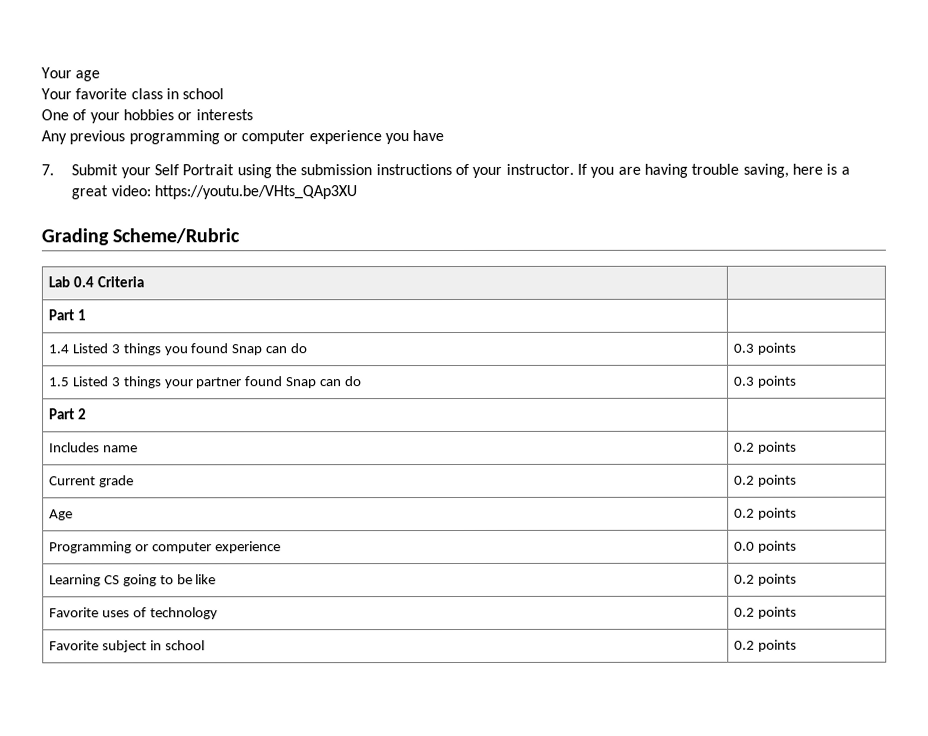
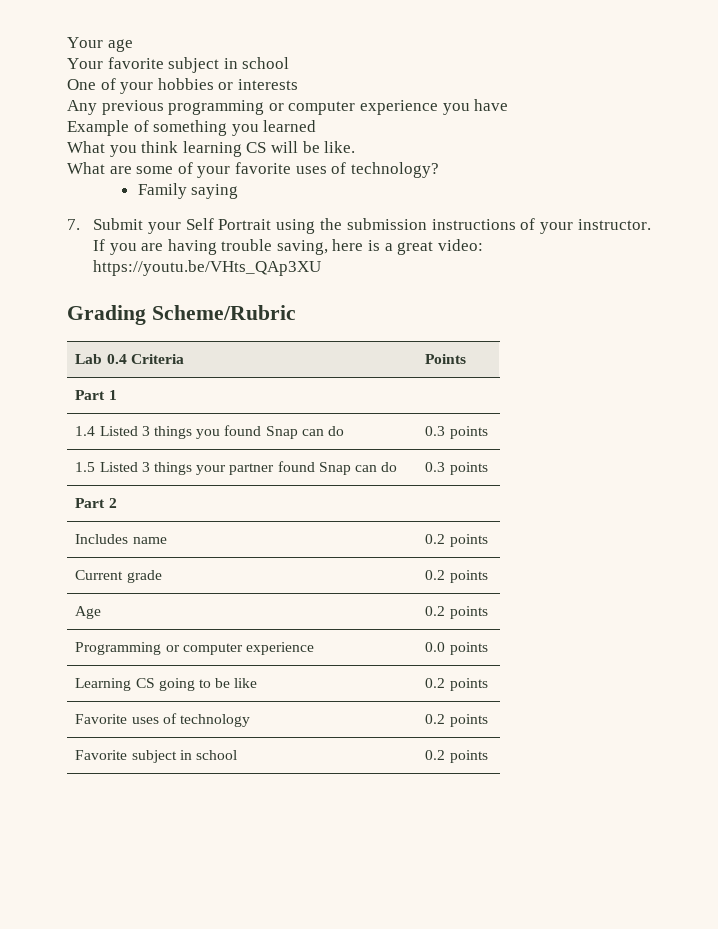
- Your favorite class in school
+ Your favorite subject in school
+ Example of something you learned
+ What you think learning CS will be like.
+ What are some of your favorite uses of technology?
+ Family saying
- Lab 0.4 Criteria |
+ Lab 0.4 Criteria | Points

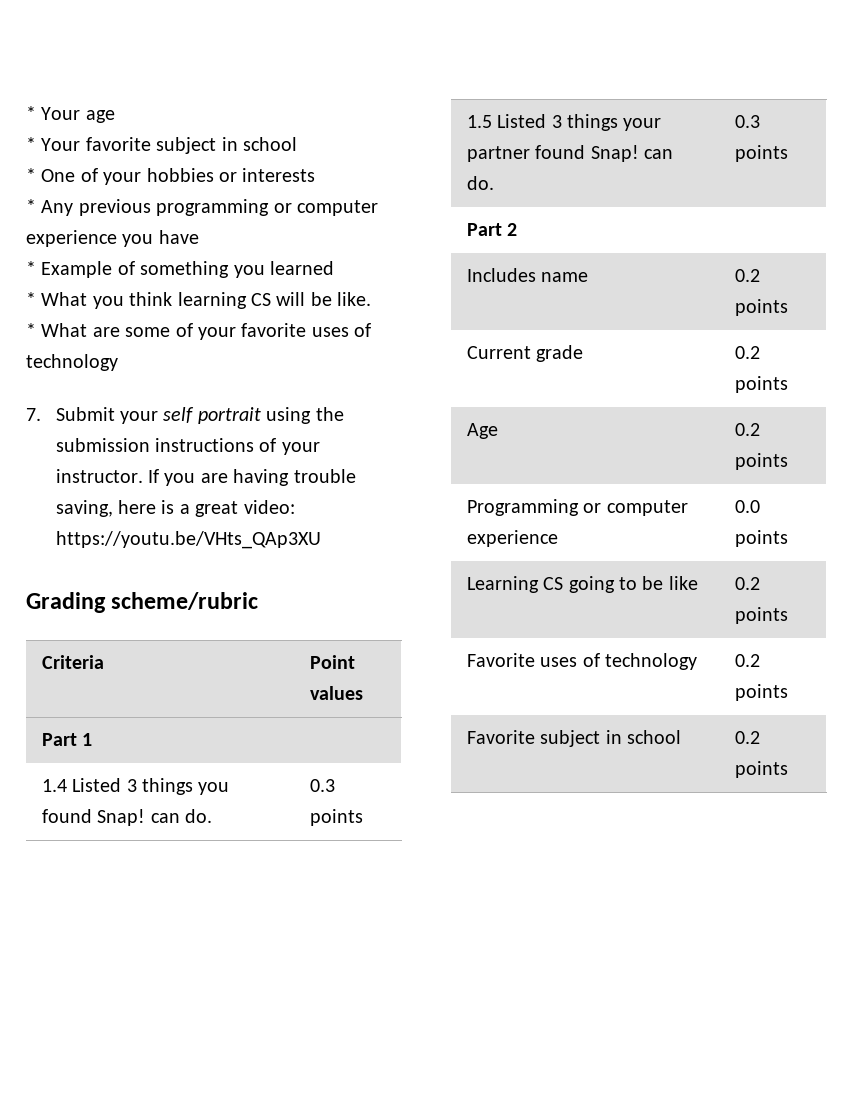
- Your age
+ * Your age
- Your favorite subject in school
+ * Your favorite subject in school
- One of your hobbies or interests
+ * One of your hobbies or interests
- Any previous programming or computer experience you have
+ * Any previous programming or computer experience you have
- Example of something you learned
+ * Example of something you learned
- What you think learning CS will be like.
+ * What you think learning CS will be like.
- What are some of your favorite uses of technology?
- Family saying
+ * What are some of your favorite uses of technology
- 7. Submit your Self Portrait using the submission instructions of your instructor.
+ 7. Submit your self portrait using the submission instructions of your instructor.
- Grading Scheme/Rubric
- Lab 0.4 Criteria | Points
+ Grading scheme/rubric
+ Criteria | Point values
- 1.4 Listed 3 things you found Snap can do | 0.3 points
+ 1.4 Listed 3 things you found Snap! can do. | 0.3 points
- 1.5 Listed 3 things your partner found Snap can do | 0.3 points
+ 1.5 Listed 3 things your partner found Snap! can do. | 0.3 points

